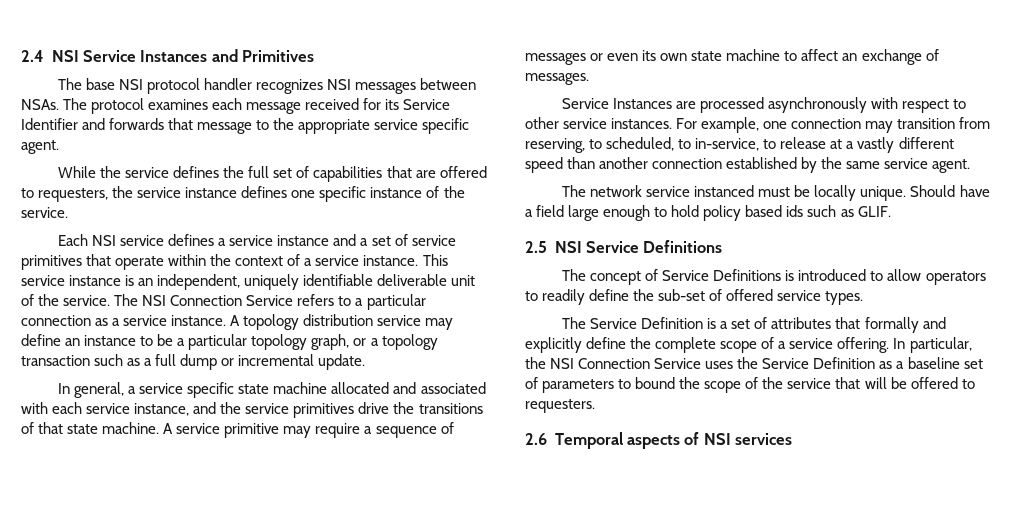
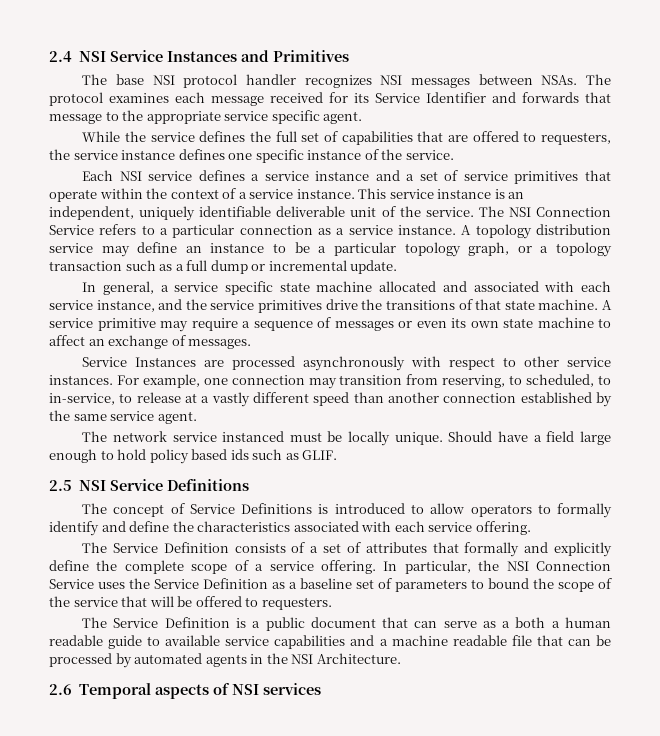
- The concept of Service Definitions is introduced to allow operators to readily define the sub-set of offered service types.
- The Service Definition is a set of attributes that formally and explicitly define the complete scope of a service offering.
+ The concept of Service Definitions is introduced to allow operators to formally identify and define the characteristics associated with each service offering.
+ The Service Definition consists of a set of attributes that formally and explicitly define the complete scope of a service offering.
+ The Service Definition is a public document that can serve as a both a human readable guide to available service capabilities and a machine readable file that can be processed by automated agents in the NSI Architecture.

